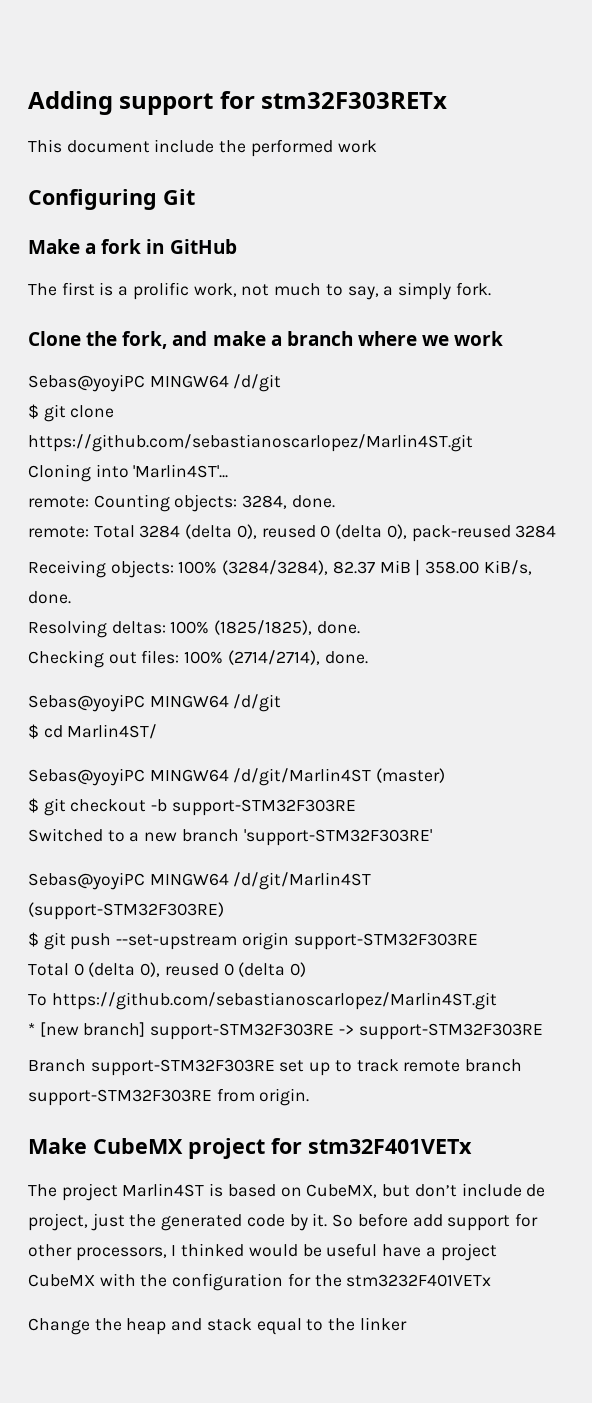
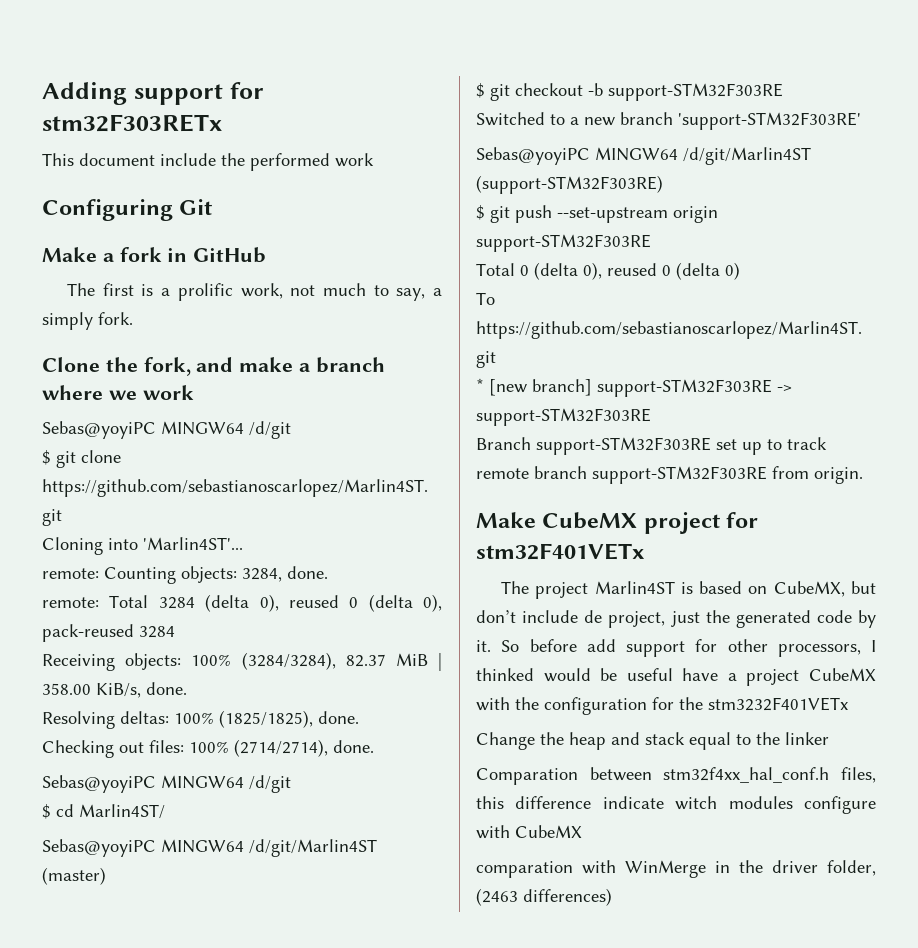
+ Comparation between stm32f4xx_hal_conf.h files, this difference indicate witch modules configure with CubeMX
+ comparation with WinMerge in the driver folder, (2463 differences)

